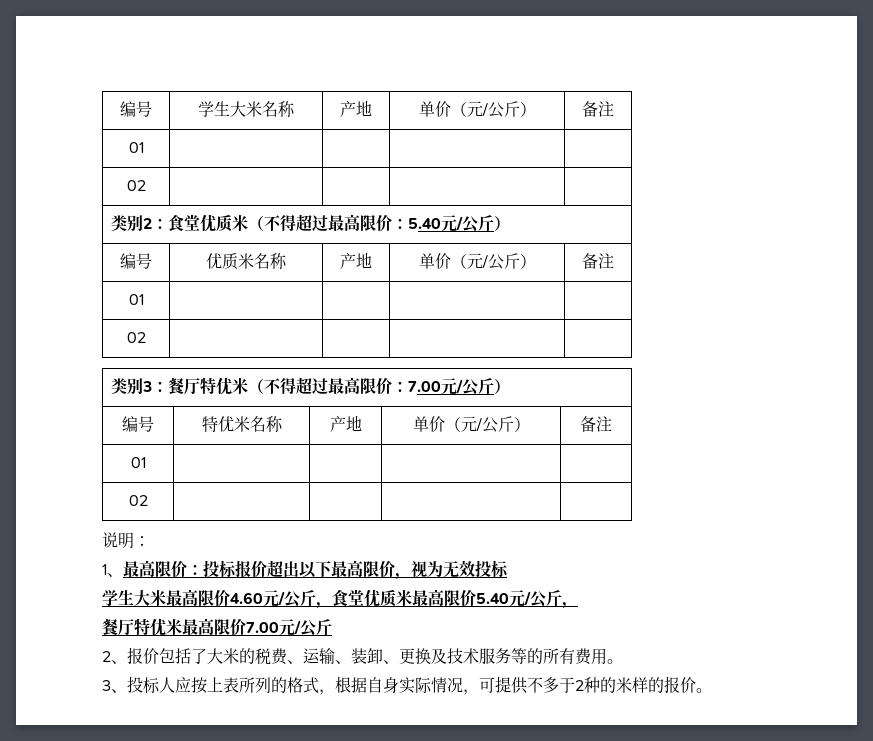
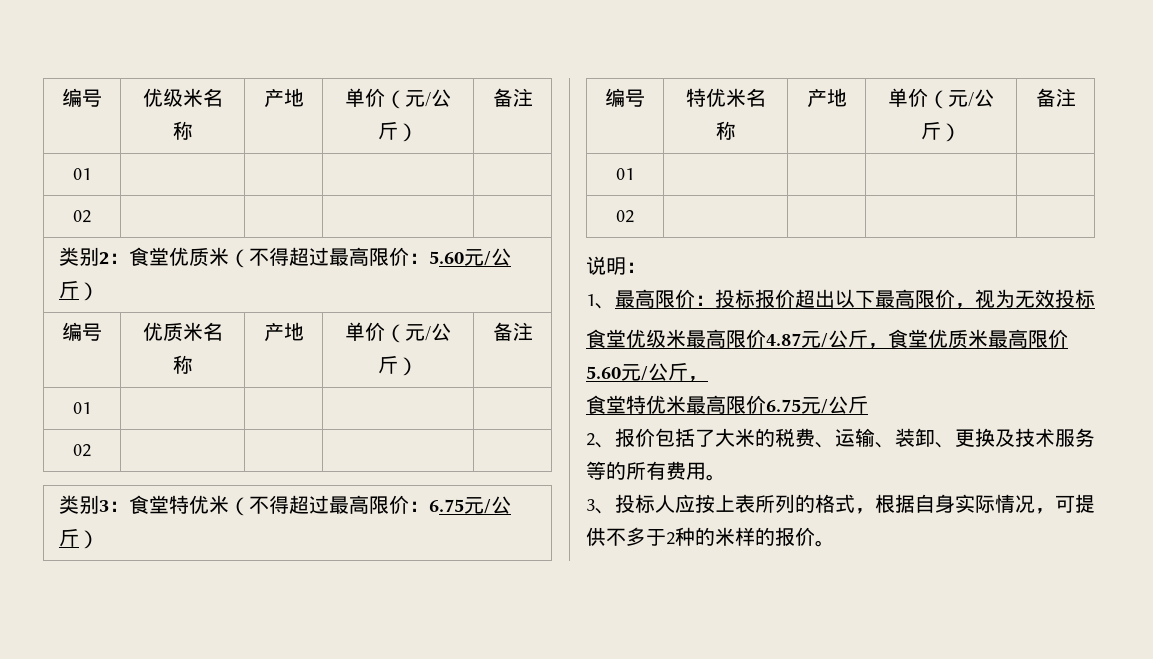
- 编号 | 学生大米名称 | 产地 | 单价（元/公斤） | 备注
+ 编号 | 优级米名称 | 产地 | 单价（元/公斤） | 备注
- 类别2：食堂优质米（不得超过最高限价：5.40元/公斤）
+ 类别2：食堂优质米（不得超过最高限价：5.60元/公斤）
- 类别3：餐厅特优米（不得超过最高限价：7.00元/公斤）
+ 类别3：食堂特优米（不得超过最高限价：6.75元/公斤）
- 学生大米最高限价4.60元/公斤，食堂优质米最高限价5.40元/公斤，
+ 食堂优级米最高限价4.87元/公斤，食堂优质米最高限价5.60元/公斤，
- 餐厅特优米最高限价7.00元/公斤
+ 食堂特优米最高限价6.75元/公斤

